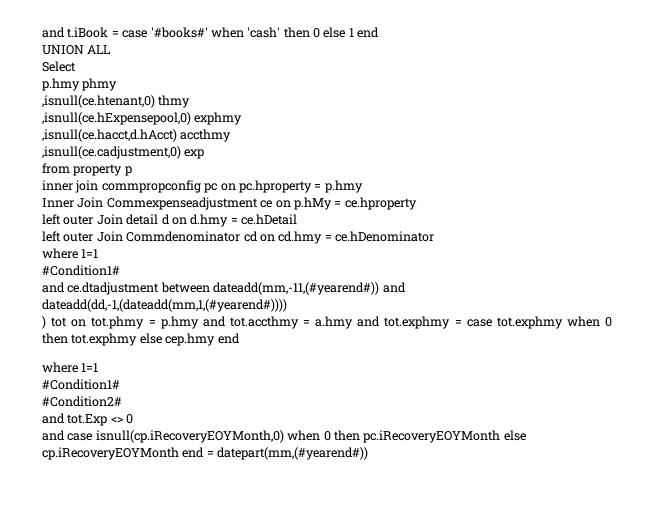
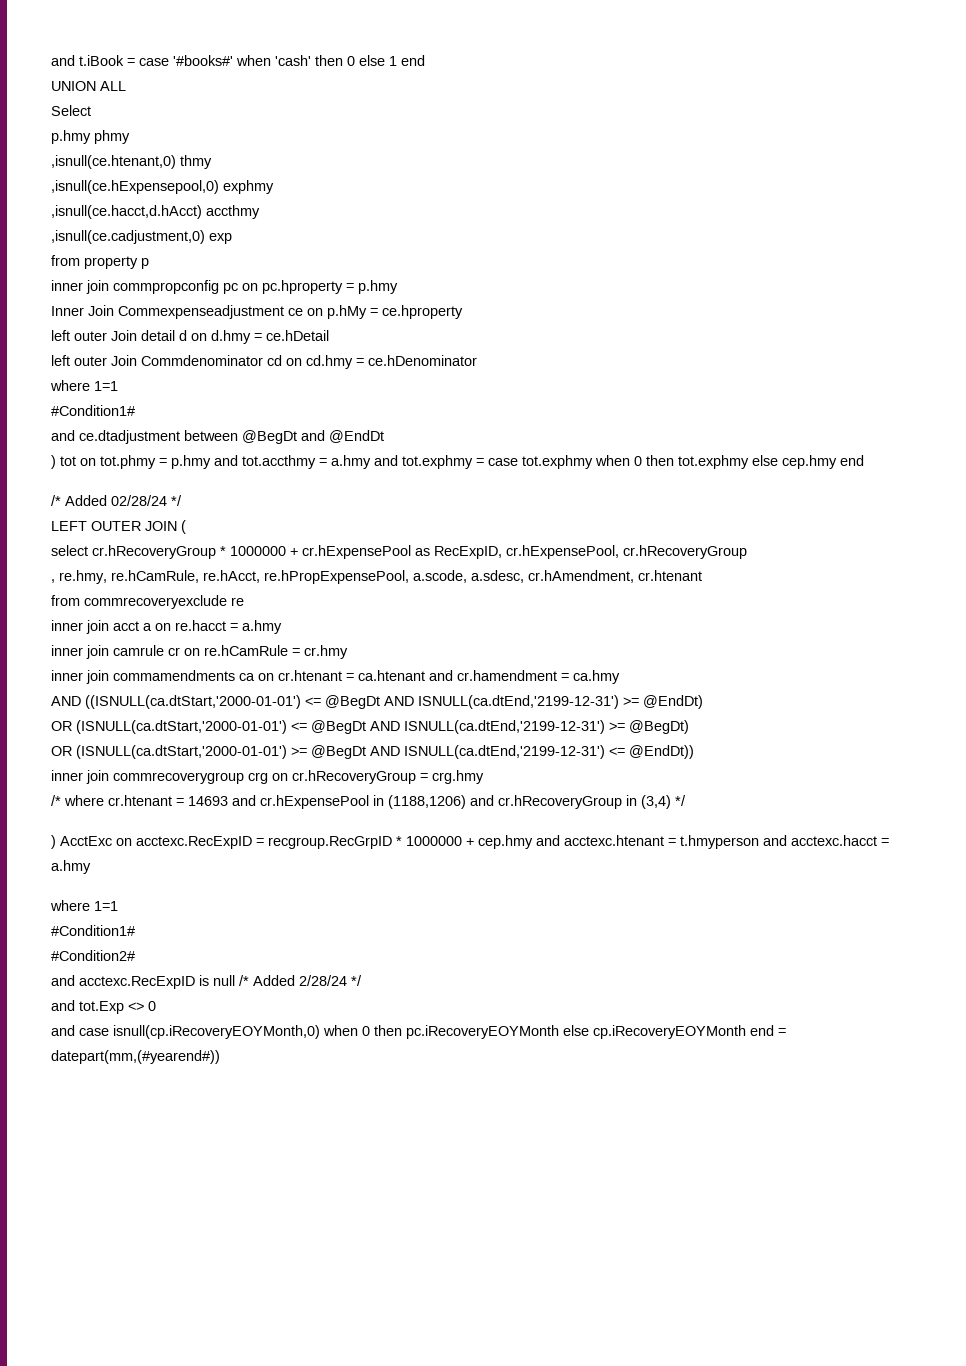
- and ce.dtadjustment between dateadd(mm,-11,(#yearend#)) and dateadd(dd,-1,(dateadd(mm,1,(#yearend#))))
+ and ce.dtadjustment between @BegDt and @EndDt
  ) tot on tot.phmy = p.hmy and tot.accthmy = a.hmy and tot.exphmy = case tot.exphmy when 0 then tot.exphmy else cep.hmy end
+ /* Added 02/28/24 */
+ LEFT OUTER JOIN (
+ select cr.hRecoveryGroup * 1000000 + cr.hExpensePool as RecExpID, cr.hExpensePool, cr.hRecoveryGroup
+ , re.hmy, re.hCamRule, re.hAcct, re.hPropExpensePool, a.scode, a.sdesc, cr.hAmendment, cr.htenant
+ from commrecoveryexclude re
+ inner join acct a on re.hacct = a.hmy
+ inner join camrule cr on re.hCamRule = cr.hmy
+ inner join commamendments ca on cr.htenant = ca.htenant and cr.hamendment = ca.hmy
+ AND ((ISNULL(ca.dtStart,'2000-01-01') <= @BegDt AND ISNULL(ca.dtEnd,'2199-12-31') >= @EndDt)
+ OR (ISNULL(ca.dtStart,'2000-01-01') <= @BegDt AND ISNULL(ca.dtEnd,'2199-12-31') >= @BegDt)
+ OR (ISNULL(ca.dtStart,'2000-01-01') >= @BegDt AND ISNULL(ca.dtEnd,'2199-12-31') <= @EndDt))
+ inner join commrecoverygroup crg on cr.hRecoveryGroup = crg.hmy
+ /* where cr.htenant = 14693 and cr.hExpensePool in (1188,1206) and cr.hRecoveryGroup in (3,4) */
+ ) AcctExc on acctexc.RecExpID = recgroup.RecGrpID * 1000000 + cep.hmy and acctexc.htenant = t.hmyperson and acctexc.hacct = a.hmy
  where 1=1
  #Condition1#
  #Condition2#
+ and acctexc.RecExpID is null /* Added 2/28/24 */

